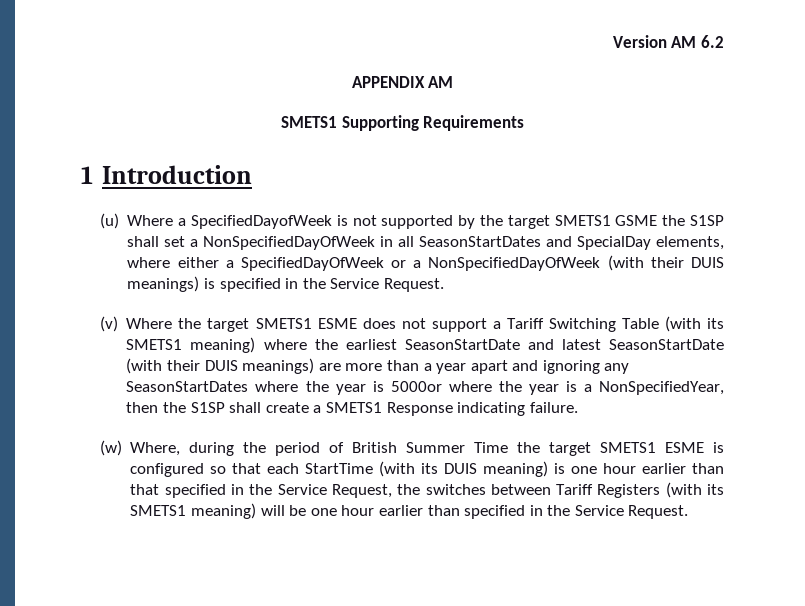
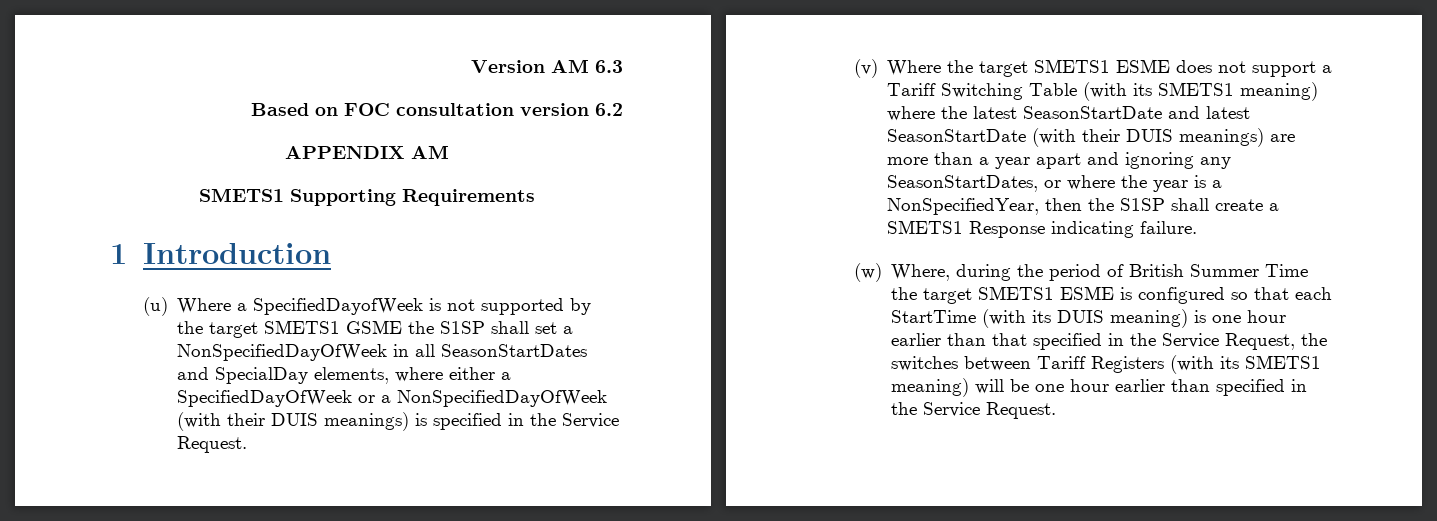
- Version AM 6.2
+ Version AM 6.3
+ Based on FOC consultation version 6.2
- (v) Where the target SMETS1 ESME does not support a Tariff Switching Table (with its SMETS1 meaning) where the earliest SeasonStartDate and latest SeasonStartDate (with their DUIS meanings) are more than a year apart and ignoring any SeasonStartDates where the year is 5000or where the year is a NonSpecifiedYear, then the S1SP shall create a SMETS1 Response indicating failure.
+ (v) Where the target SMETS1 ESME does not support a Tariff Switching Table (with its SMETS1 meaning) where the latest SeasonStartDate and latest SeasonStartDate (with their DUIS meanings) are more than a year apart and ignoring any SeasonStartDates, or where the year is a NonSpecifiedYear, then the S1SP shall create a SMETS1 Response indicating failure.

